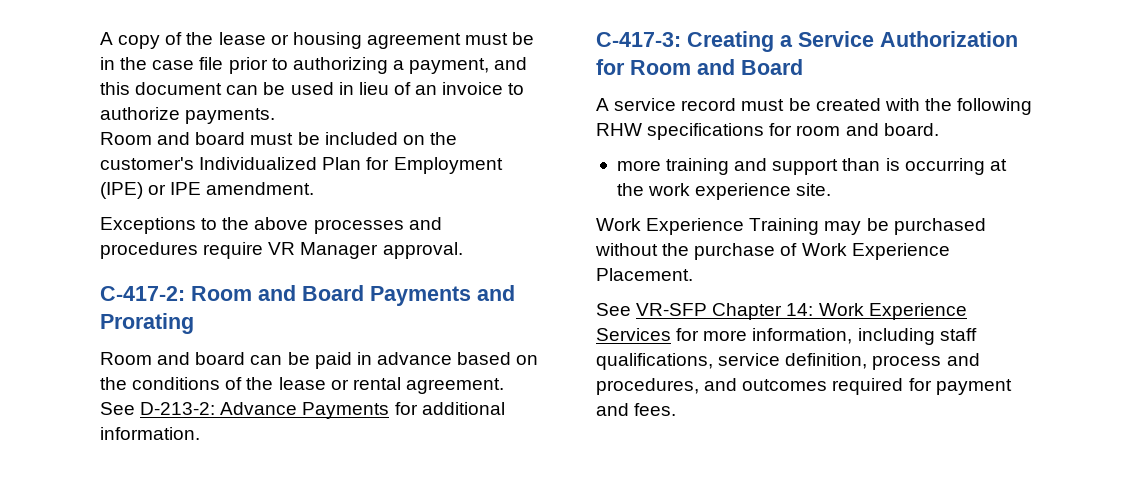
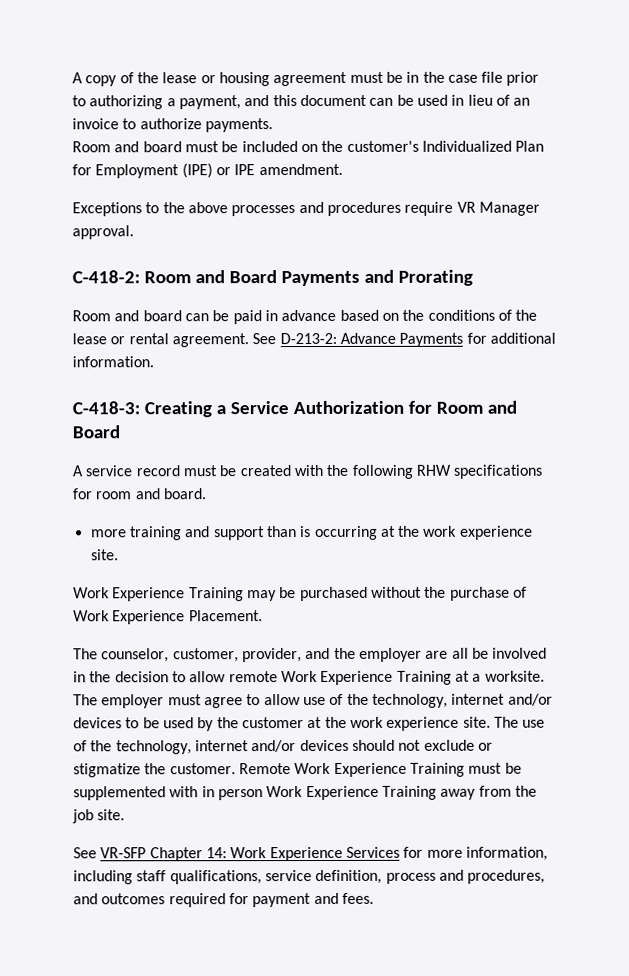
- C-417-2: Room and Board Payments and Prorating
+ C-418-2: Room and Board Payments and Prorating
- C-417-3: Creating a Service Authorization for Room and Board
+ C-418-3: Creating a Service Authorization for Room and Board
+ The counselor, customer, provider, and the employer are all be involved in the decision to allow remote Work Experience Training at a worksite. The employer must agree to allow use of the technology, internet and/or devices to be used by the customer at the work experience site. The use of the technology, internet and/or devices should not exclude or stigmatize the customer. Remote Work Experience Training must be supplemented with in person Work Experience Training away from the job site.

